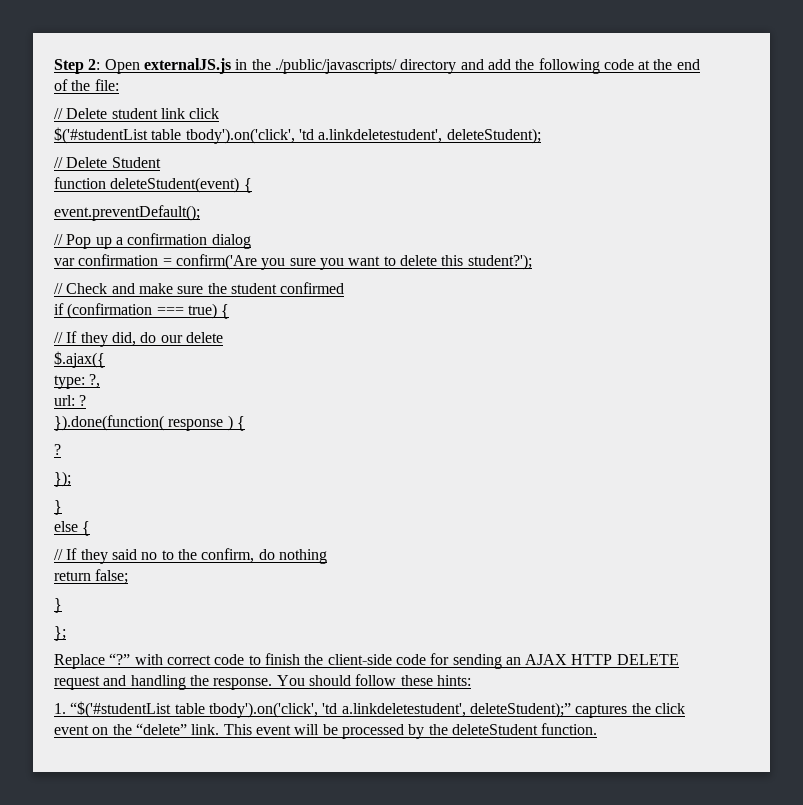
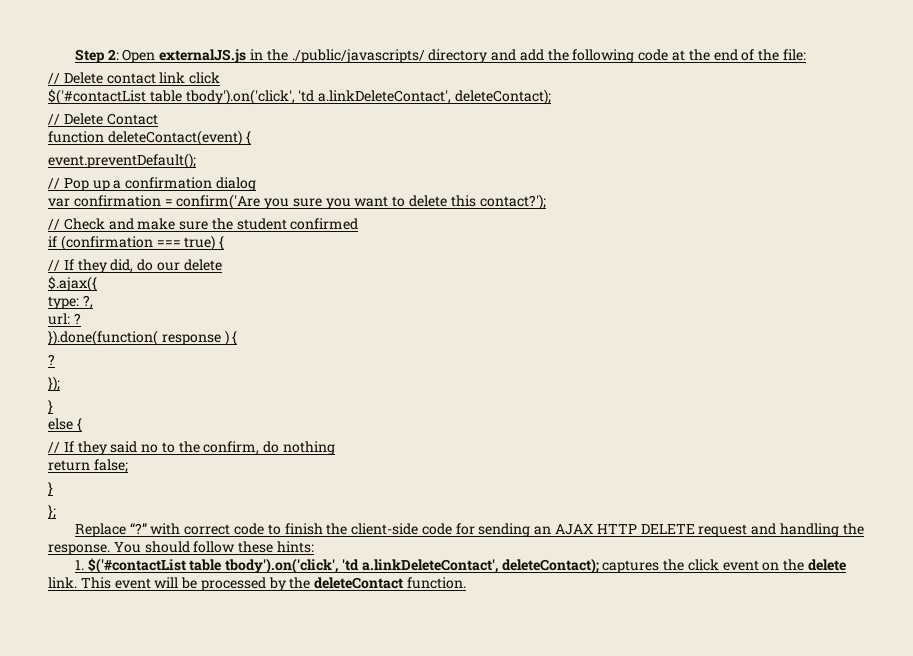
- // Delete student link click
- $('#studentList table tbody').on('click', 'td a.linkdeletestudent', deleteStudent);
- // Delete Student
+ // Delete contact link click
+ $('#contactList table tbody').on('click', 'td a.linkDeleteContact', deleteContact);
+ // Delete Contact
- function deleteStudent(event) {
+ function deleteContact(event) {
- var confirmation = confirm('Are you sure you want to delete this student?');
+ var confirmation = confirm('Are you sure you want to delete this contact?');
- 1. “$('#studentList table tbody').on('click', 'td a.linkdeletestudent', deleteStudent);” captures the click event on the “delete” link.
+ 1. $('#contactList table tbody').on('click', 'td a.linkDeleteContact', deleteContact); captures the click event on the delete link.
- This event will be processed by the deleteStudent function.
+ This event will be processed by the deleteContact function.

